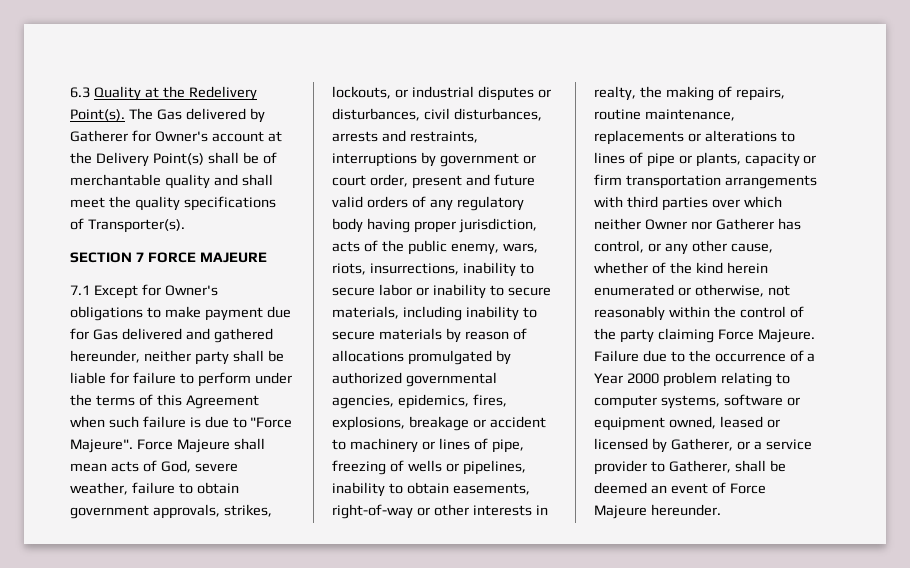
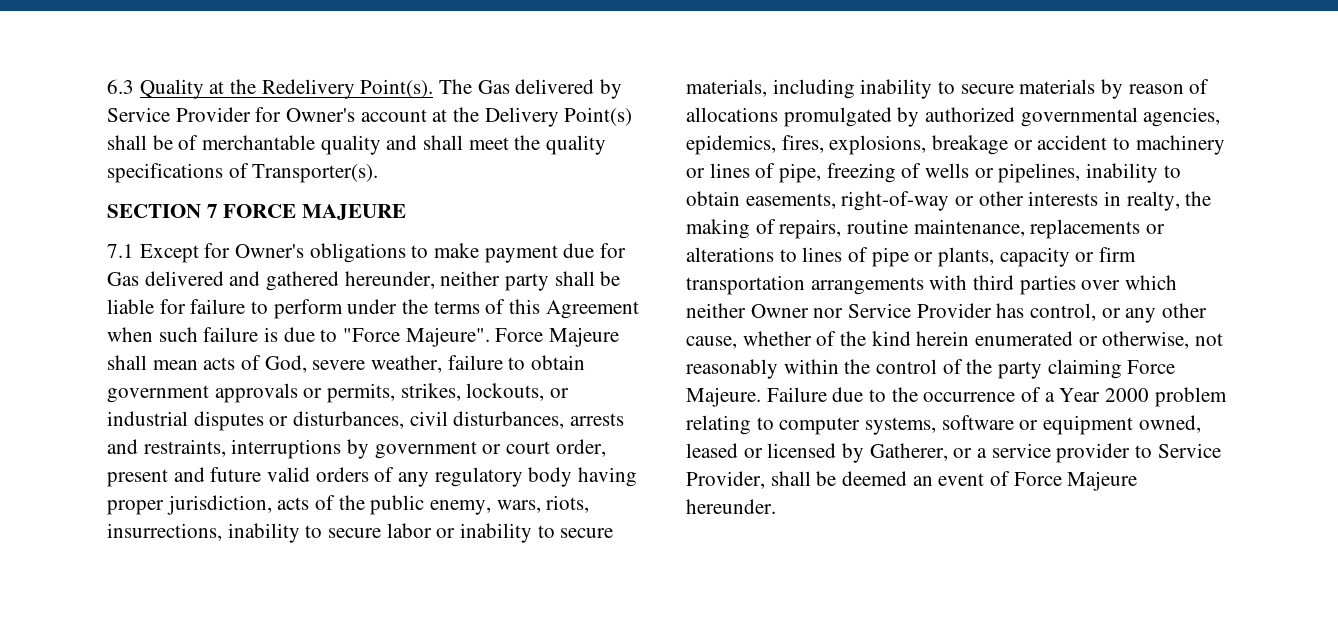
- The Gas delivered by Gatherer for Owner's account at the Delivery Point(s) shall be of merchantable quality and shall meet the quality specifications of Transporter(s).
+ The Gas delivered by Service Provider for Owner's account at the Delivery Point(s) shall be of merchantable quality and shall meet the quality specifications of Transporter(s).
- Force Majeure shall mean acts of God, severe weather, failure to obtain government approvals, strikes, lockouts, or industrial disputes or disturbances, civil disturbances, arrests and restraints, interruptions by government or court order, present and future valid orders of any regulatory body having proper jurisdiction, acts of the public enemy, wars, riots, insurrections, inability to secure labor or inability to secure materials, including inability to secure materials by reason of allocations promulgated by authorized governmental agencies, epidemics, fires, explosions, breakage or accident to machinery or lines of pipe, freezing of wells or pipelines, inability to obtain easements, right-of-way or other interests in realty, the making of repairs, routine maintenance, replacements or alterations to lines of pipe or plants, capacity or firm transportation arrangements with third parties over which neither Owner nor Gatherer has control, or any other cause, whether of the kind herein enumerated or otherwise, not reasonably within the control of the party claiming Force Majeure.
+ Force Majeure shall mean acts of God, severe weather, failure to obtain government approvals or permits, strikes, lockouts, or industrial disputes or disturbances, civil disturbances, arrests and restraints, interruptions by government or court order, present and future valid orders of any regulatory body having proper jurisdiction, acts of the public enemy, wars, riots, insurrections, inability to secure labor or inability to secure materials, including inability to secure materials by reason of allocations promulgated by authorized governmental agencies, epidemics, fires, explosions, breakage or accident to machinery or lines of pipe, freezing of wells or pipelines, inability to obtain easements, right-of-way or other interests in realty, the making of repairs, routine maintenance, replacements or alterations to lines of pipe or plants, capacity or firm transportation arrangements with third parties over which neither Owner nor Service Provider has control, or any other cause, whether of the kind herein enumerated or otherwise, not reasonably within the control of the party claiming Force Majeure.
- Failure due to the occurrence of a Year 2000 problem relating to computer systems, software or equipment owned, leased or licensed by Gatherer, or a service provider to Gatherer, shall be deemed an event of Force Majeure hereunder.
+ Failure due to the occurrence of a Year 2000 problem relating to computer systems, software or equipment owned, leased or licensed by Gatherer, or a service provider to Service Provider, shall be deemed an event of Force Majeure hereunder.

